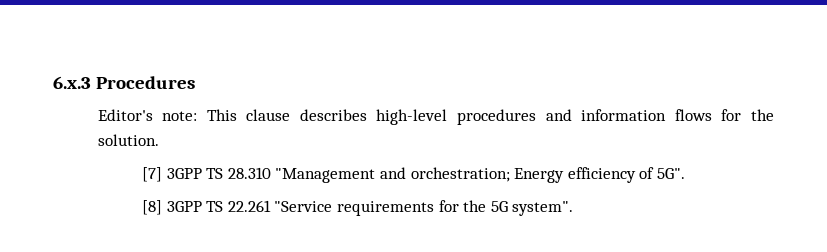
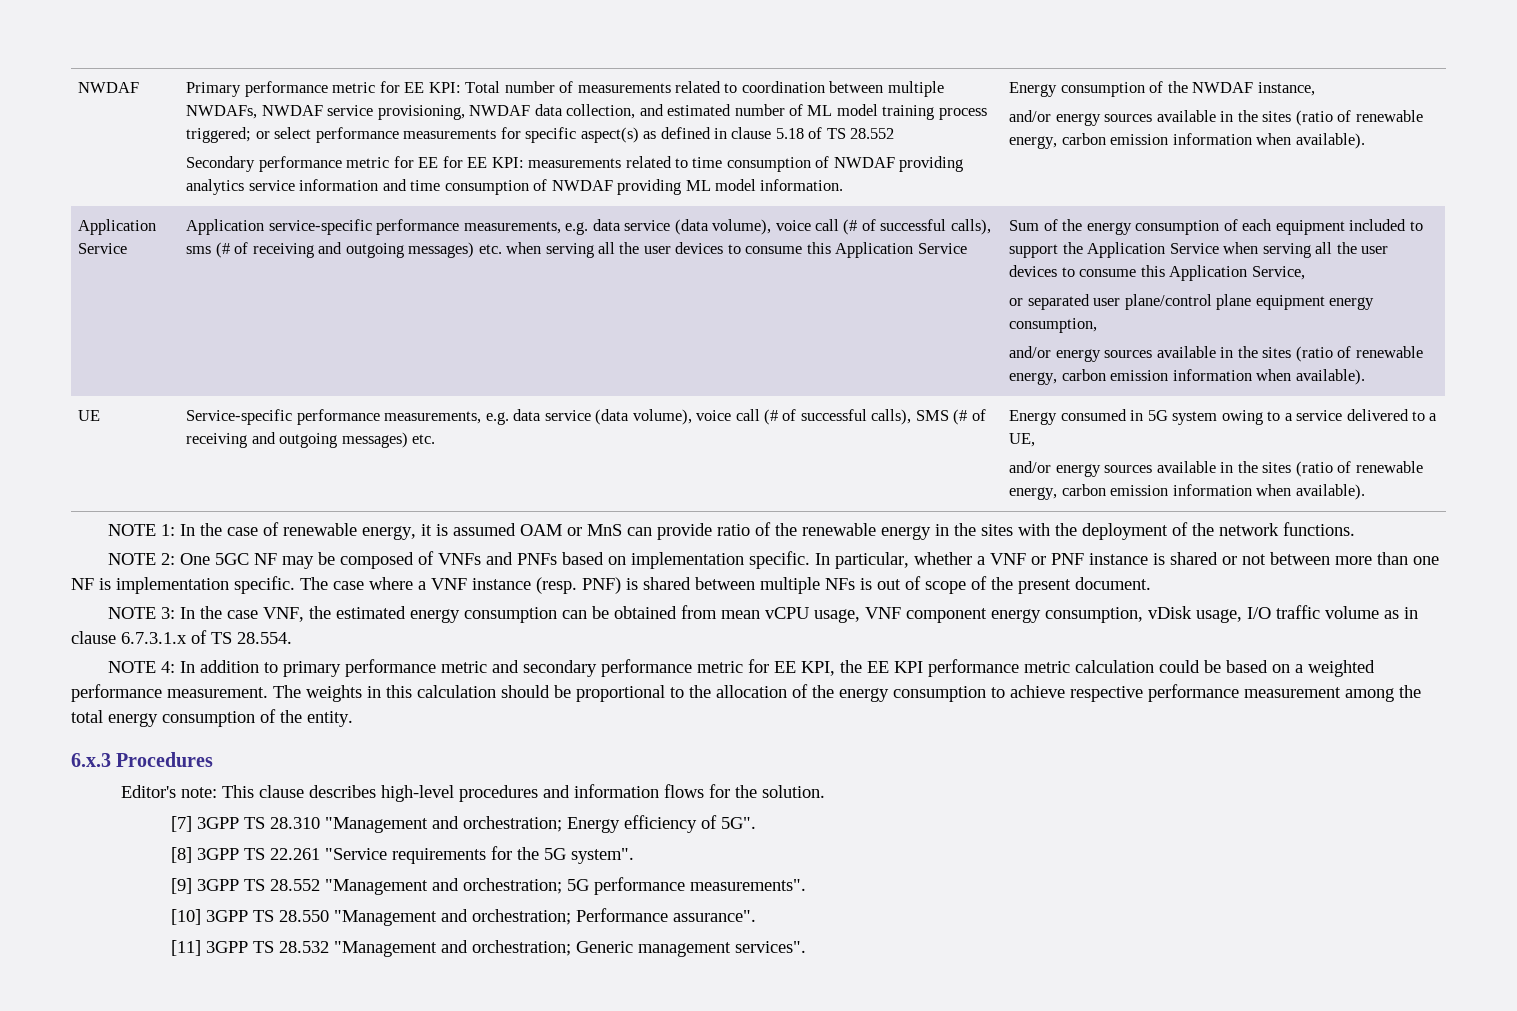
+ NWDAF | Primary performance metric for EE KPI: Total number of measurements related to coordination between multiple NWDAFs, NWDAF service provisioning, NWDAF data collection, and estimated number of ML model training process triggered; or select performance measurements for specific aspect(s) as defined in clause 5.18 of TS 28.552
+ Secondary performance metric for EE for EE KPI: measurements related to time consumption of NWDAF providing analytics service information and time consumption of NWDAF providing ML model information. | Energy consumption of the NWDAF instance,
+ and/or energy sources available in the sites (ratio of renewable energy, carbon emission information when available).
+ Application Service | Application service-specific performance measurements, e.g. data service (data volume), voice call (# of successful calls), sms (# of receiving and outgoing messages) etc. when serving all the user devices to consume this Application Service | Sum of the energy consumption of each equipment included to support the Application Service when serving all the user devices to consume this Application Service,
+ or separated user plane/control plane equipment energy consumption,
+ and/or energy sources available in the sites (ratio of renewable energy, carbon emission information when available).
+ UE | Service-specific performance measurements, e.g. data service (data volume), voice call (# of successful calls), SMS (# of receiving and outgoing messages) etc. | Energy consumed in 5G system owing to a service delivered to a UE,
+ and/or energy sources available in the sites (ratio of renewable energy, carbon emission information when available).
+ NOTE 1: In the case of renewable energy, it is assumed OAM or MnS can provide ratio of the renewable energy in the sites with the deployment of the network functions.
+ NOTE 2: One 5GC NF may be composed of VNFs and PNFs based on implementation specific. In particular, whether a VNF or PNF instance is shared or not between more than one NF is implementation specific. The case where a VNF instance (resp. PNF) is shared between multiple NFs is out of scope of the present document.
+ NOTE 3: In the case VNF, the estimated energy consumption can be obtained from mean vCPU usage, VNF component energy consumption, vDisk usage, I/O traffic volume as in clause 6.7.3.1.x of TS 28.554.
+ NOTE 4: In addition to primary performance metric and secondary performance metric for EE KPI, the EE KPI performance metric calculation could be based on a weighted performance measurement. The weights in this calculation should be proportional to the allocation of the energy consumption to achieve respective performance measurement among the total energy consumption of the entity.
+ [9] 3GPP TS 28.552 "Management and orchestration; 5G performance measurements".
+ [10] 3GPP TS 28.550 "Management and orchestration; Performance assurance".
+ [11] 3GPP TS 28.532 "Management and orchestration; Generic management services".

